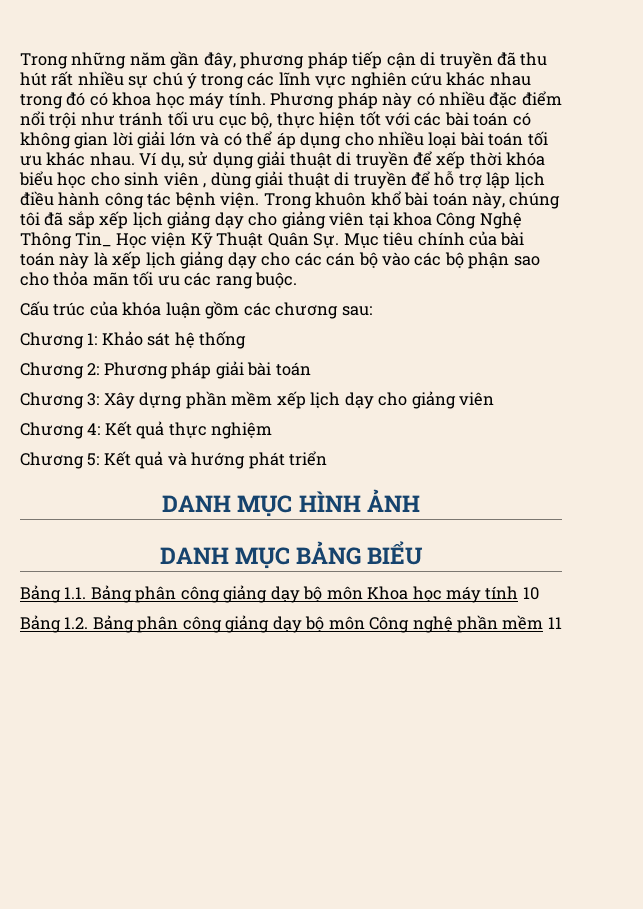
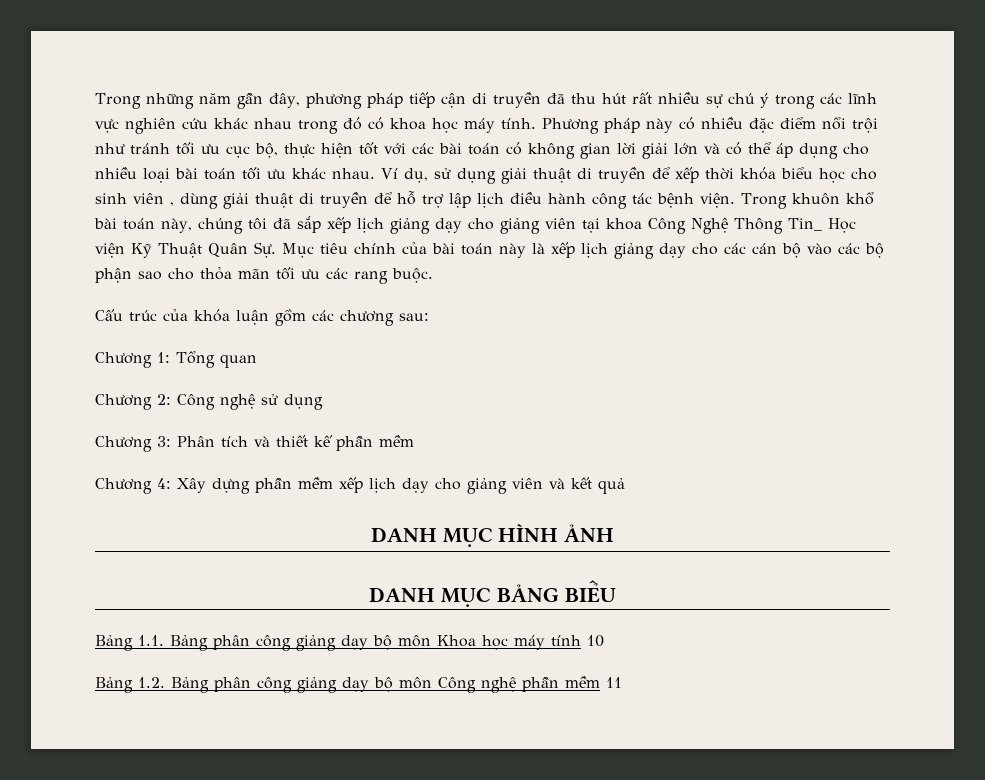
- Chương 1: Khảo sát hệ thống
- Chương 2: Phương pháp giải bài toán
- Chương 3: Xây dựng phần mềm xếp lịch dạy cho giảng viên
- Chương 4: Kết quả thực nghiệm
- Chương 5: Kết quả và hướng phát triển
+ Chương 1: Tổng quan
+ Chương 2: Công nghệ sử dụng
+ Chương 3: Phân tích và thiết kế phần mềm
+ Chương 4: Xây dựng phần mềm xếp lịch dạy cho giảng viên và kết quả

